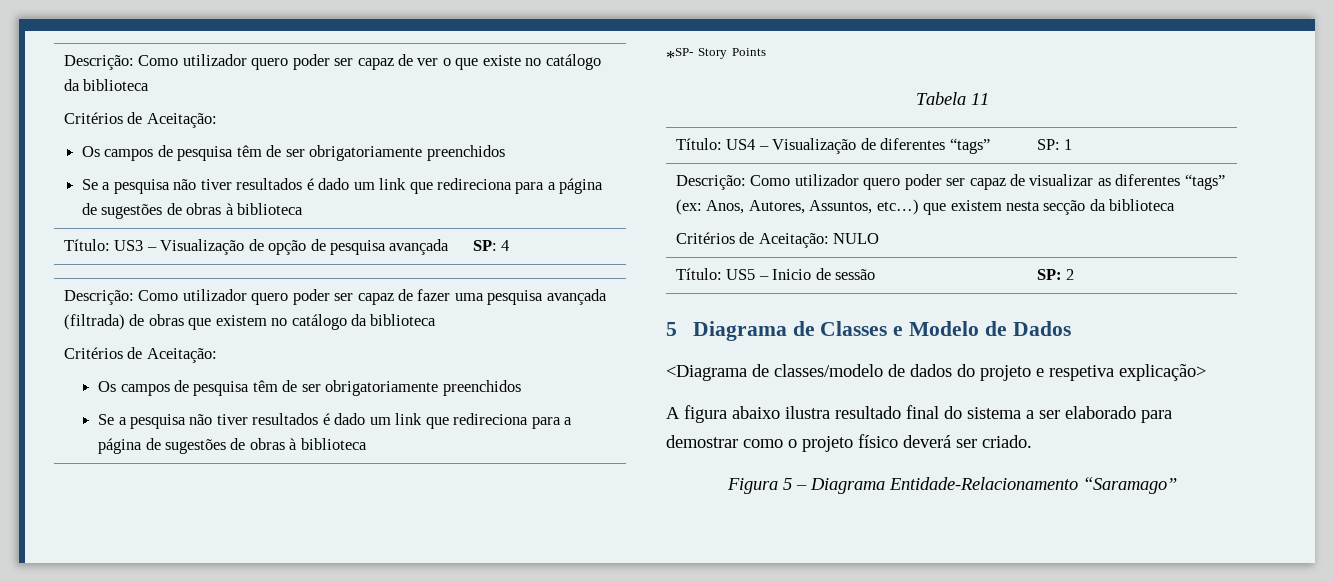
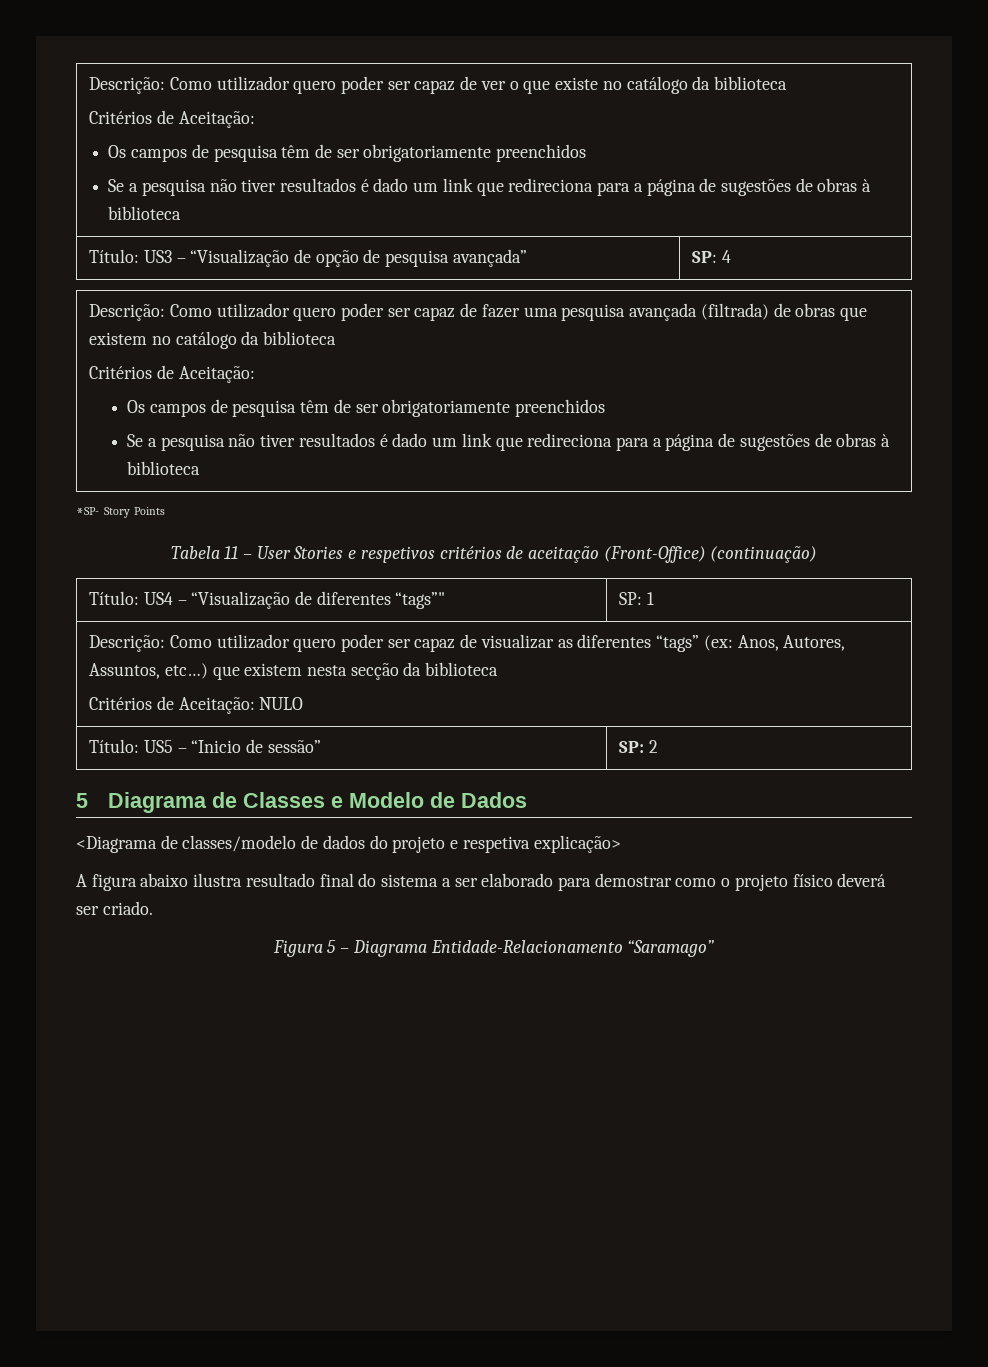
- Título: US3 – Visualização de opção de pesquisa avançada | SP: 4
+ Título: US3 – “Visualização de opção de pesquisa avançada” | SP: 4
- Tabela 11
+ Tabela 11 – User Stories e respetivos critérios de aceitação (Front-Office) (continuação)
- Título: US4 – Visualização de diferentes “tags” | SP: 1
+ Título: US4 – “Visualização de diferentes “tags”" | SP: 1
- Título: US5 – Inicio de sessão | SP: 2
+ Título: US5 – “Inicio de sessão” | SP: 2

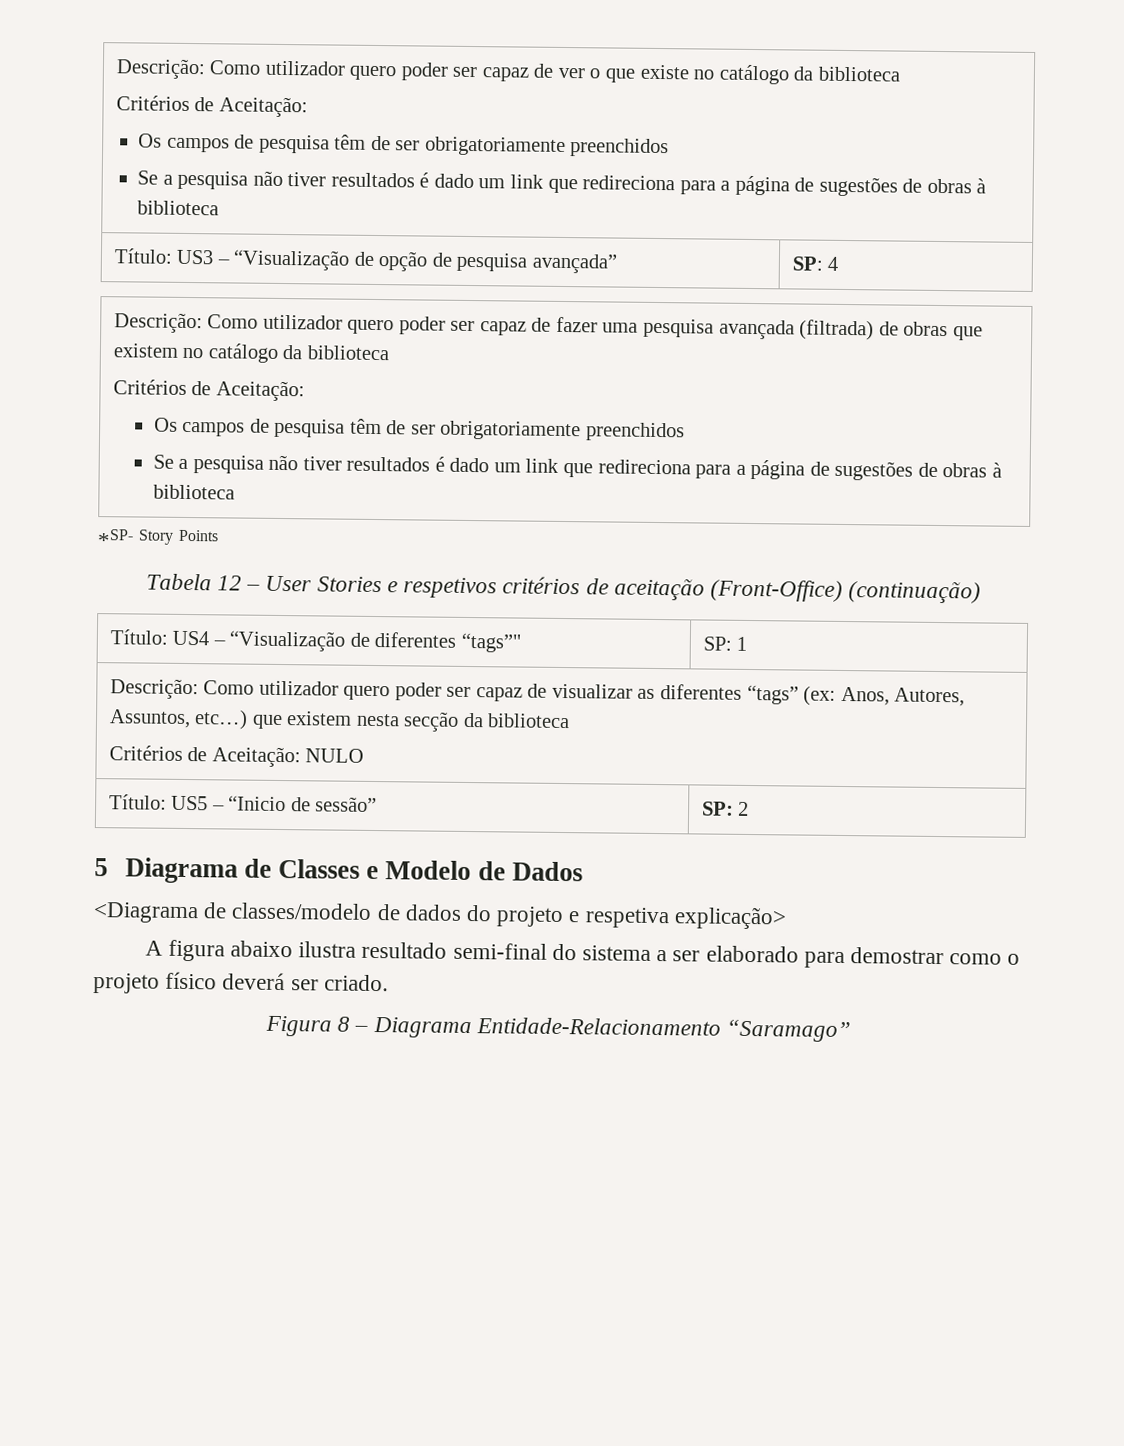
- Tabela 11 – User Stories e respetivos critérios de aceitação (Front-Office) (continuação)
+ Tabela 12 – User Stories e respetivos critérios de aceitação (Front-Office) (continuação)
- A figura abaixo ilustra resultado final do sistema a ser elaborado para demostrar como o projeto físico deverá ser criado.
+ A figura abaixo ilustra resultado semi-final do sistema a ser elaborado para demostrar como o projeto físico deverá ser criado.
- Figura 5 – Diagrama Entidade-Relacionamento “Saramago”
+ Figura 8 – Diagrama Entidade-Relacionamento “Saramago”

